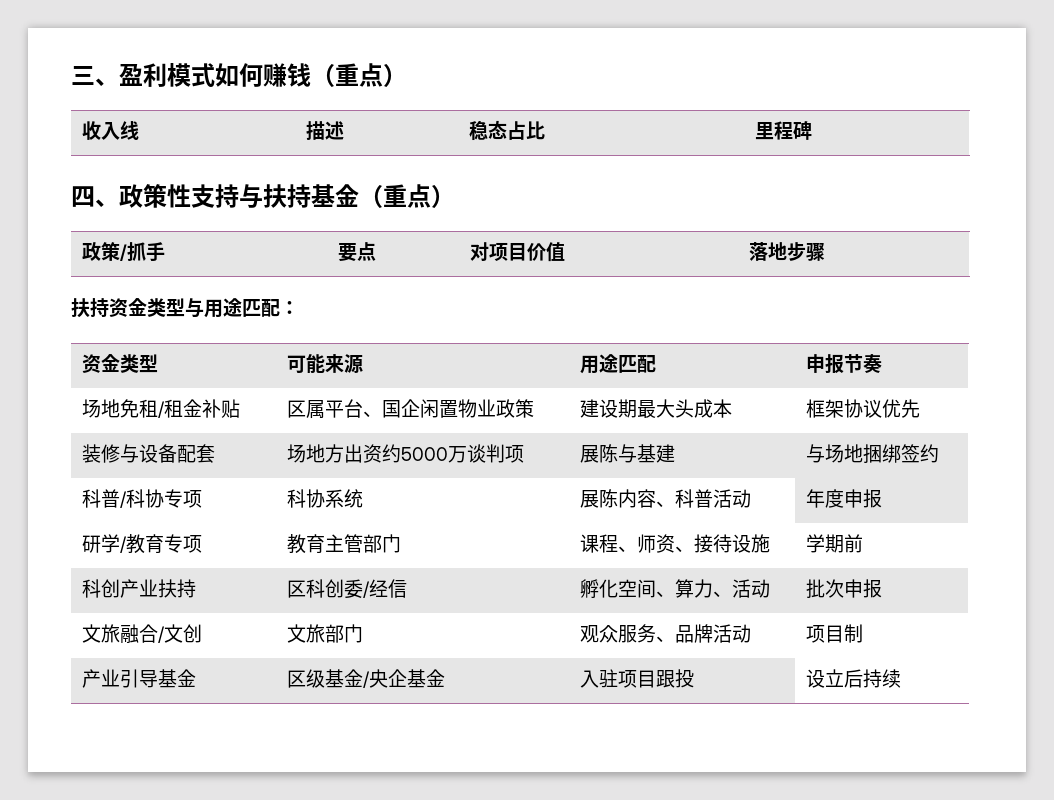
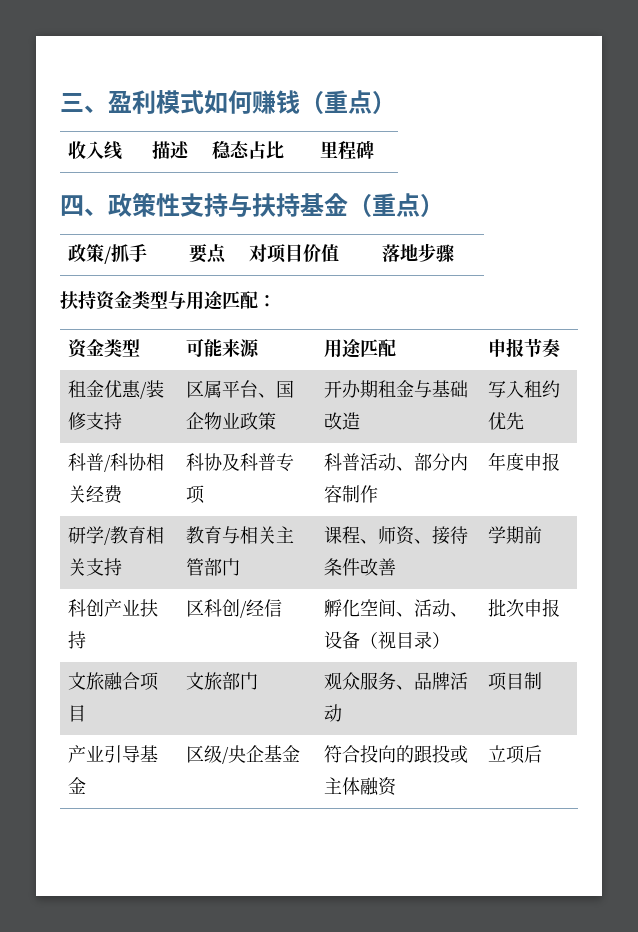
- 场地免租/租金补贴 | 区属平台、国企闲置物业政策 | 建设期最大头成本 | 框架协议优先
- 装修与设备配套 | 场地方出资约5000万谈判项 | 展陈与基建 | 与场地捆绑签约
- 科普/科协专项 | 科协系统 | 展陈内容、科普活动 | 年度申报
+ 租金优惠/装修支持 | 区属平台、国企物业政策 | 开办期租金与基础改造 | 写入租约优先
+ 科普/科协相关经费 | 科协及科普专项 | 科普活动、部分内容制作 | 年度申报
- 研学/教育专项 | 教育主管部门 | 课程、师资、接待设施 | 学期前
+ 研学/教育相关支持 | 教育与相关主管部门 | 课程、师资、接待条件改善 | 学期前
- 科创产业扶持 | 区科创委/经信 | 孵化空间、算力、活动 | 批次申报
+ 科创产业扶持 | 区科创/经信 | 孵化空间、活动、设备（视目录） | 批次申报
- 文旅融合/文创 | 文旅部门 | 观众服务、品牌活动 | 项目制
+ 文旅融合项目 | 文旅部门 | 观众服务、品牌活动 | 项目制
- 产业引导基金 | 区级基金/央企基金 | 入驻项目跟投 | 设立后持续
+ 产业引导基金 | 区级/央企基金 | 符合投向的跟投或主体融资 | 立项后

